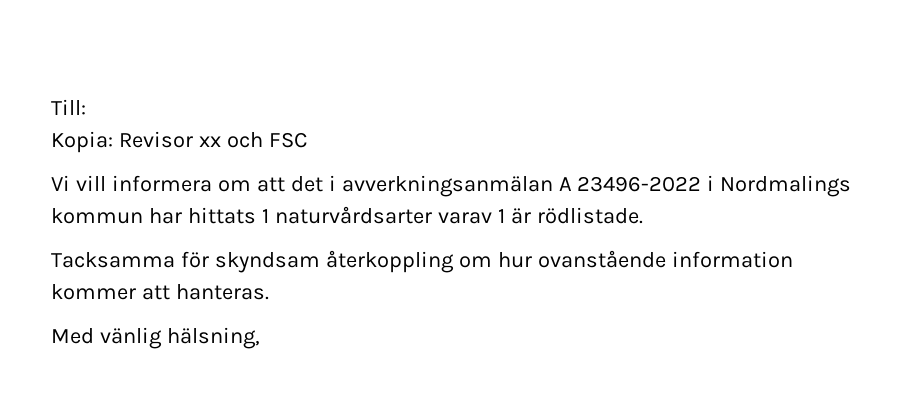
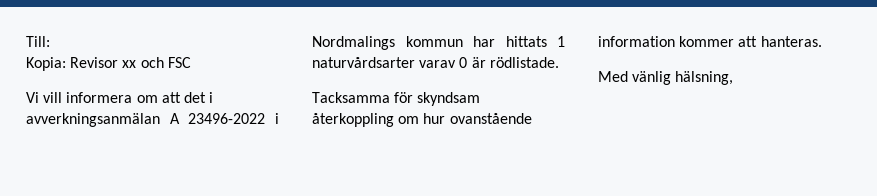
- Vi vill informera om att det i avverkningsanmälan A 23496-2022 i Nordmalings kommun har hittats 1 naturvårdsarter varav 1 är rödlistade.
+ Vi vill informera om att det i avverkningsanmälan A 23496-2022 i Nordmalings kommun har hittats 1 naturvårdsarter varav 0 är rödlistade.

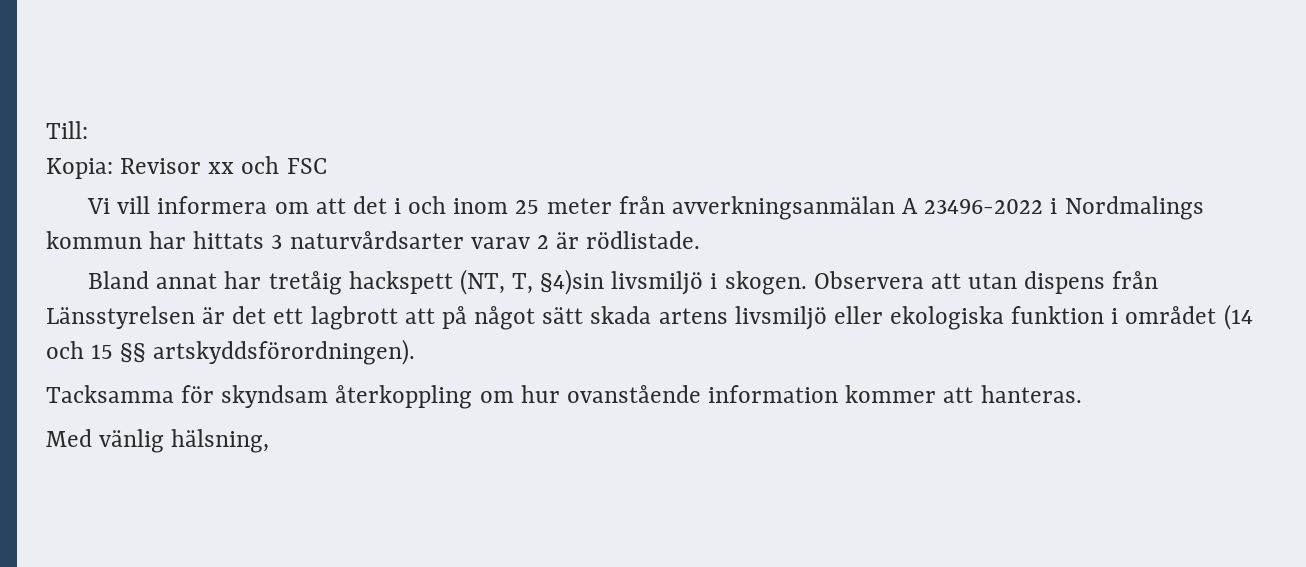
- Vi vill informera om att det i avverkningsanmälan A 23496-2022 i Nordmalings kommun har hittats 1 naturvårdsarter varav 0 är rödlistade.
+ Vi vill informera om att det i och inom 25 meter från avverkningsanmälan A 23496-2022 i Nordmalings kommun har hittats 3 naturvårdsarter varav 2 är rödlistade.
+ Bland annat har tretåig hackspett (NT, T, §4)sin livsmiljö i skogen. Observera att utan dispens från Länsstyrelsen är det ett lagbrott att på något sätt skada artens livsmiljö eller ekologiska funktion i området (14 och 15 §§ artskyddsförordningen).

